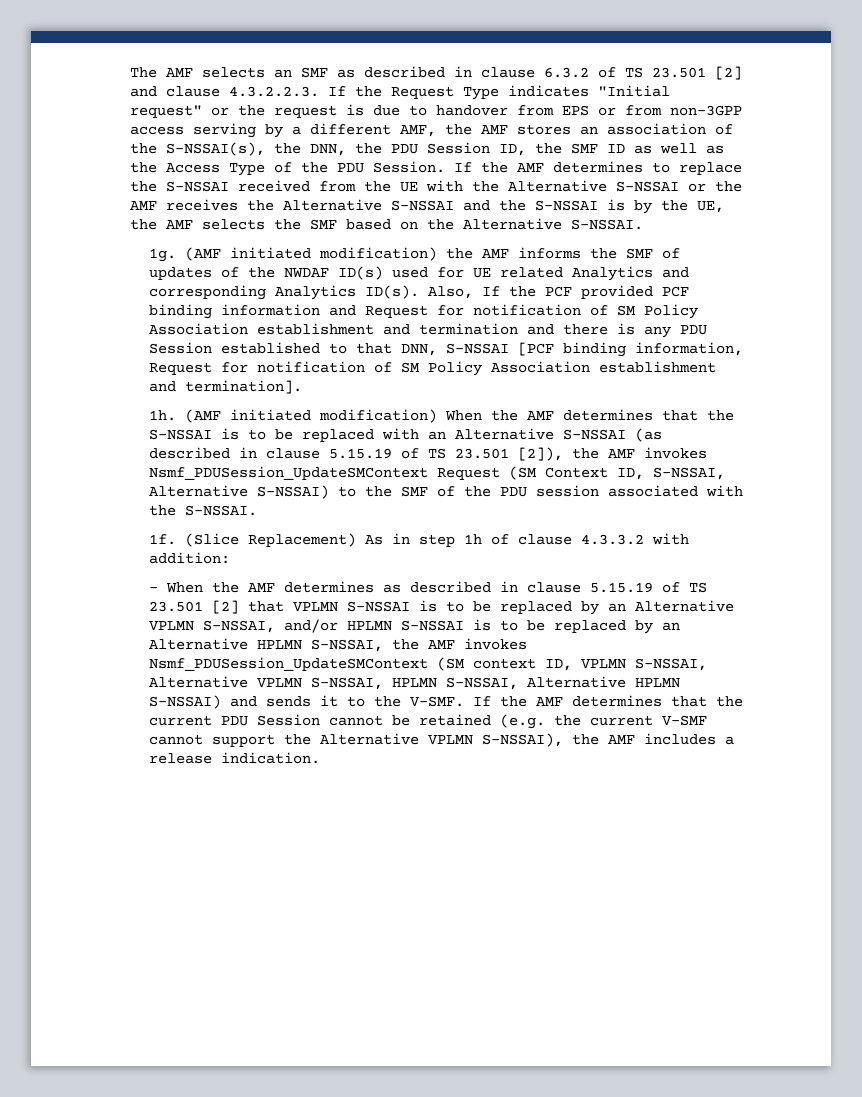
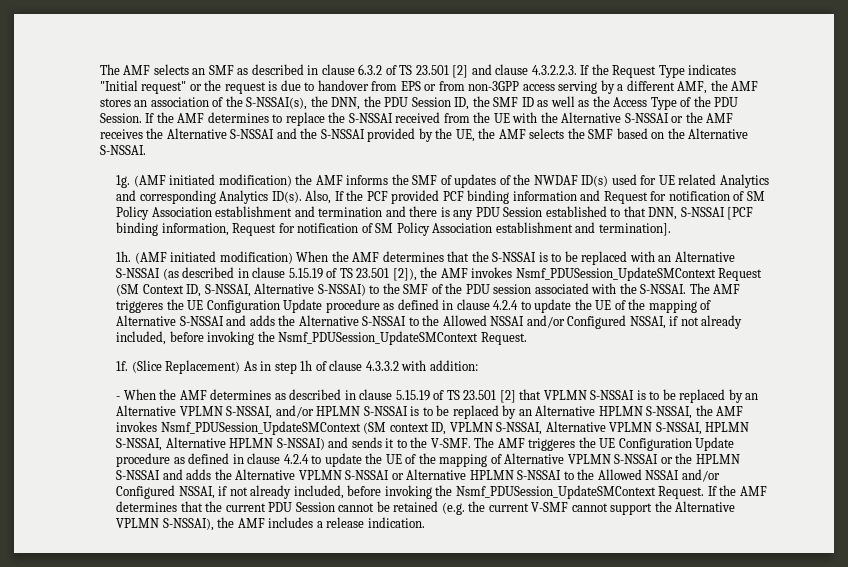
- If the AMF determines to replace the S-NSSAI received from the UE with the Alternative S-NSSAI or the AMF receives the Alternative S-NSSAI and the S-NSSAI is by the UE, the AMF selects the SMF based on the Alternative S-NSSAI.
+ If the AMF determines to replace the S-NSSAI received from the UE with the Alternative S-NSSAI or the AMF receives the Alternative S-NSSAI and the S-NSSAI provided by the UE, the AMF selects the SMF based on the Alternative S-NSSAI.
+ The AMF triggeres the UE Configuration Update procedure as defined in clause 4.2.4 to update the UE of the mapping of Alternative S-NSSAI and adds the Alternative S-NSSAI to the Allowed NSSAI and/or Configured NSSAI, if not already included, before invoking the Nsmf_PDUSession_UpdateSMContext Request.
+ The AMF triggeres the UE Configuration Update procedure as defined in clause 4.2.4 to update the UE of the mapping of Alternative VPLMN S-NSSAI or the HPLMN S-NSSAI and adds the Alternative VPLMN S-NSSAI or Alternative HPLMN S-NSSAI to the Allowed NSSAI and/or Configured NSSAI, if not already included, before invoking the Nsmf_PDUSession_UpdateSMContext Request.

